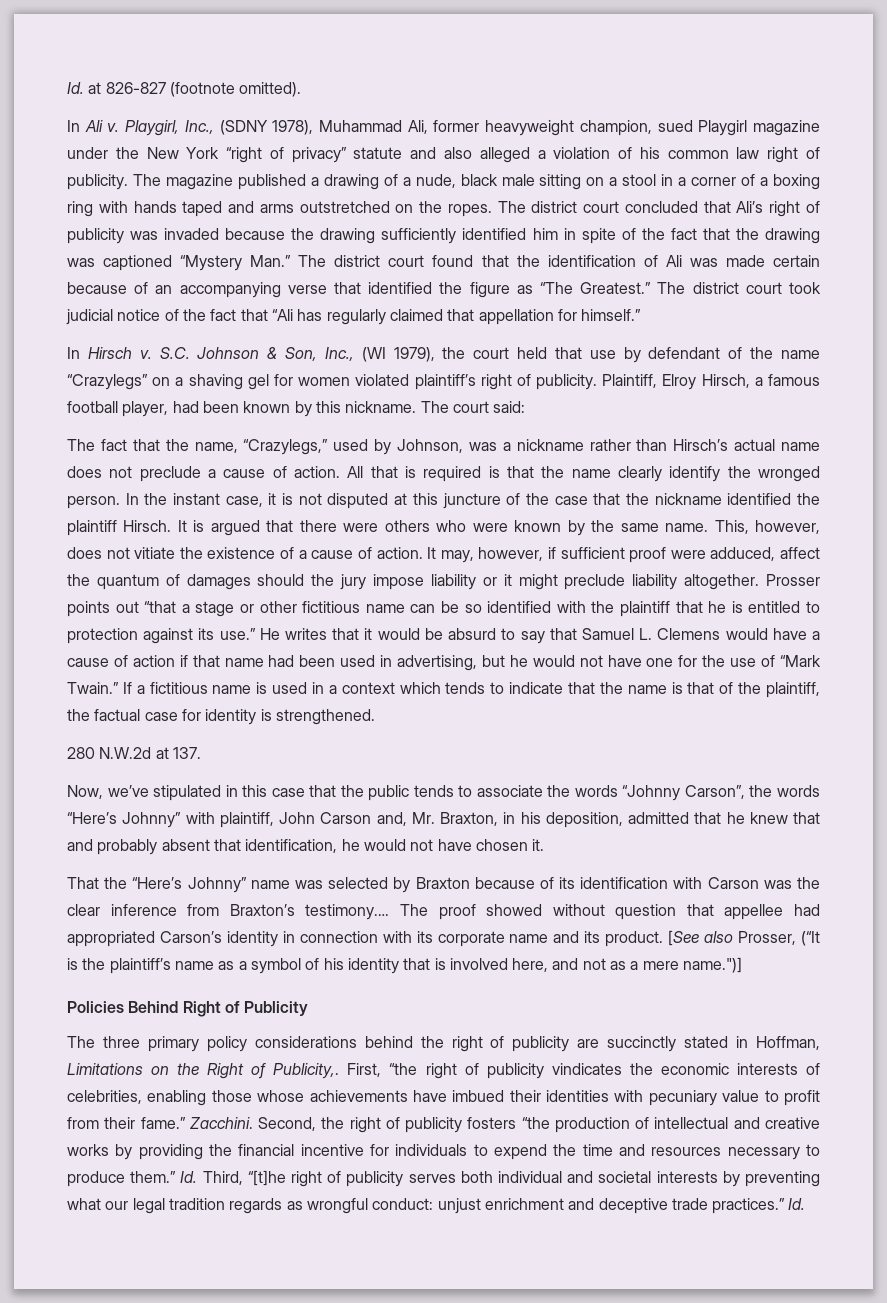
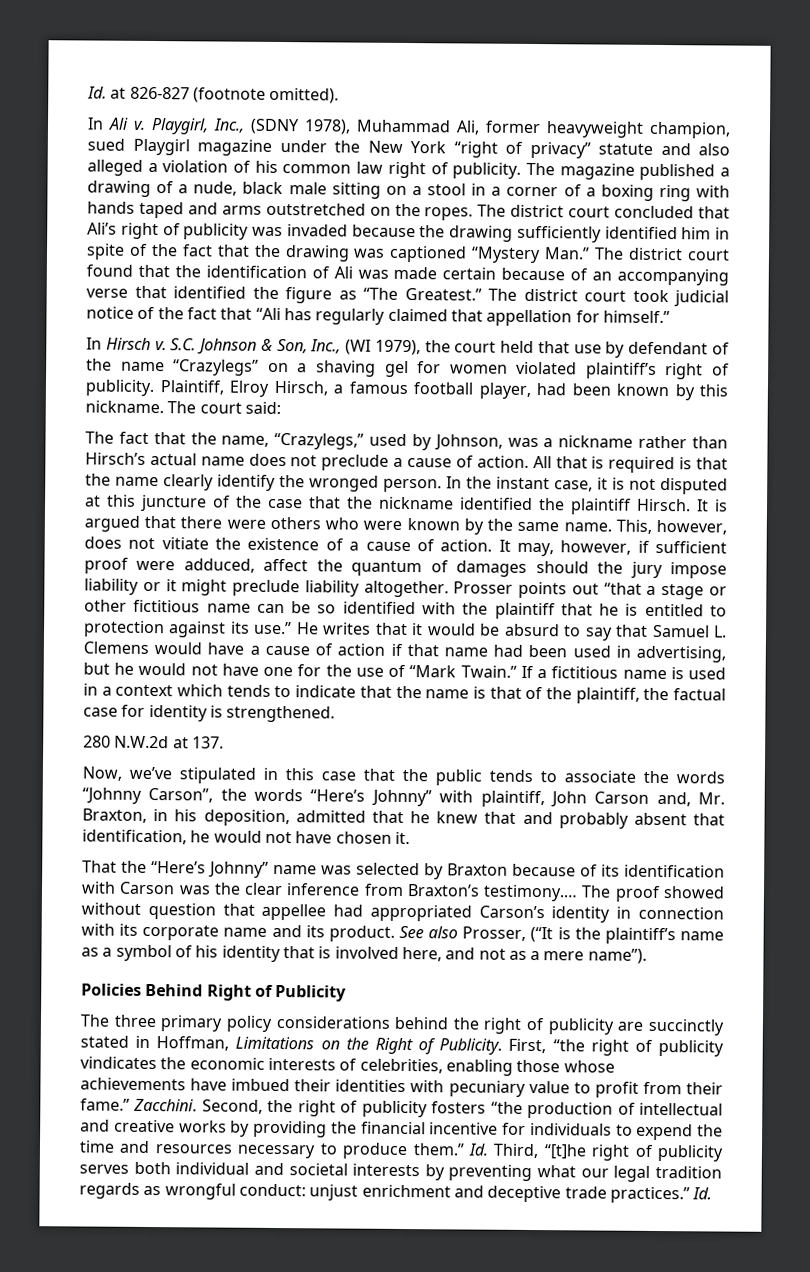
- [See also Prosser, (“It is the plaintiff’s name as a symbol of his identity that is involved here, and not as a mere name.")]
+ See also Prosser, (“It is the plaintiff’s name as a symbol of his identity that is involved here, and not as a mere name”).
- The three primary policy considerations behind the right of publicity are succinctly stated in Hoffman, Limitations on the Right of Publicity,.
+ The three primary policy considerations behind the right of publicity are succinctly stated in Hoffman, Limitations on the Right of Publicity.

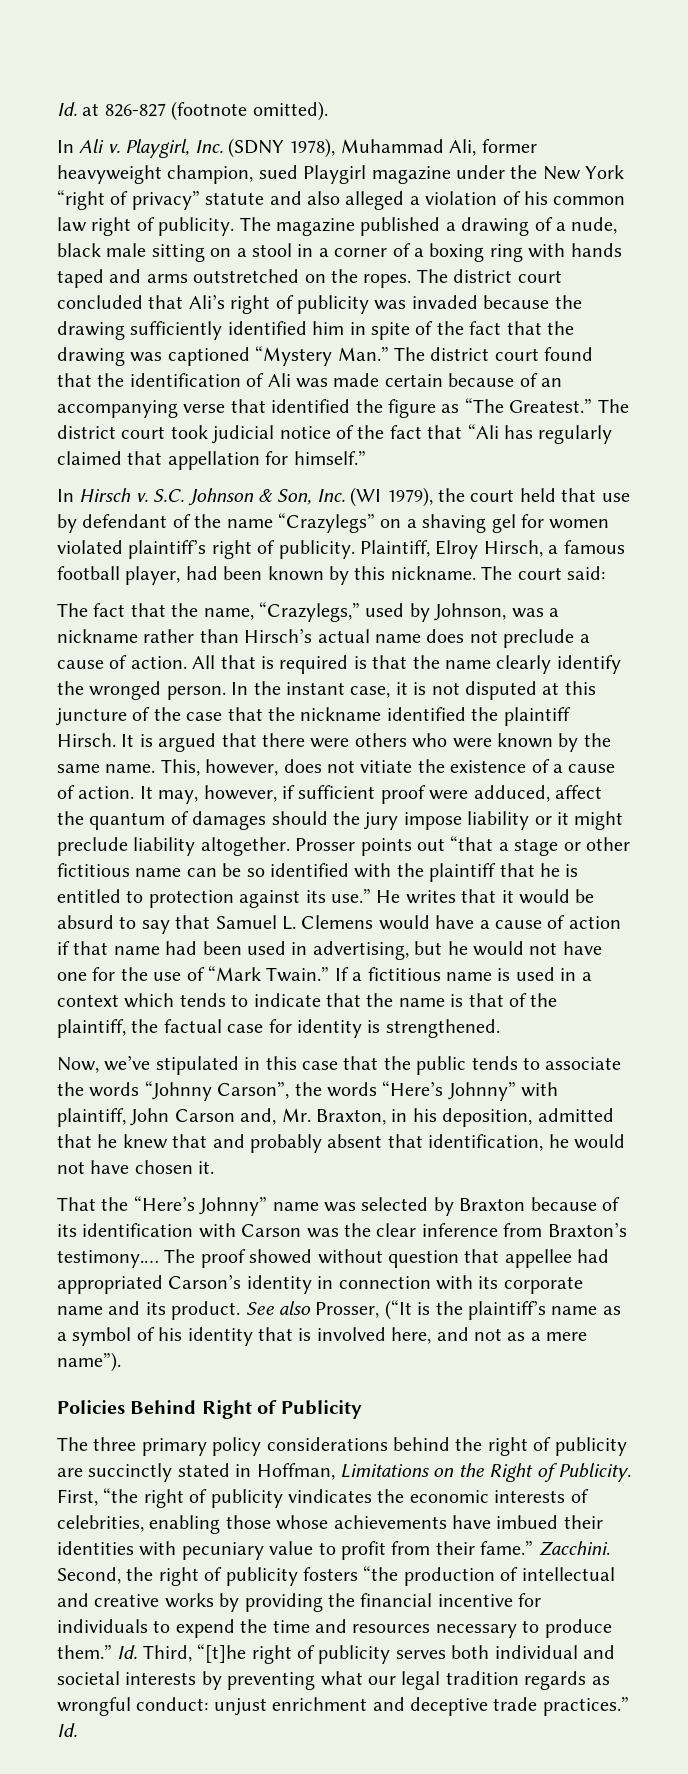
- Playgirl, Inc., (SDNY 1978), Muhammad Ali, former heavyweight champion, sued Playgirl magazine under the New York “right of privacy” statute and also alleged a violation of his common law right of publicity.
+ Playgirl, Inc. (SDNY 1978), Muhammad Ali, former heavyweight champion, sued Playgirl magazine under the New York “right of privacy” statute and also alleged a violation of his common law right of publicity.
- S.C. Johnson & Son, Inc., (WI 1979), the court held that use by defendant of the name “Crazylegs” on a shaving gel for women violated plaintiff’s right of publicity.
+ S.C. Johnson & Son, Inc. (WI 1979), the court held that use by defendant of the name “Crazylegs” on a shaving gel for women violated plaintiff’s right of publicity.
- 280 N.W.2d at 137.

